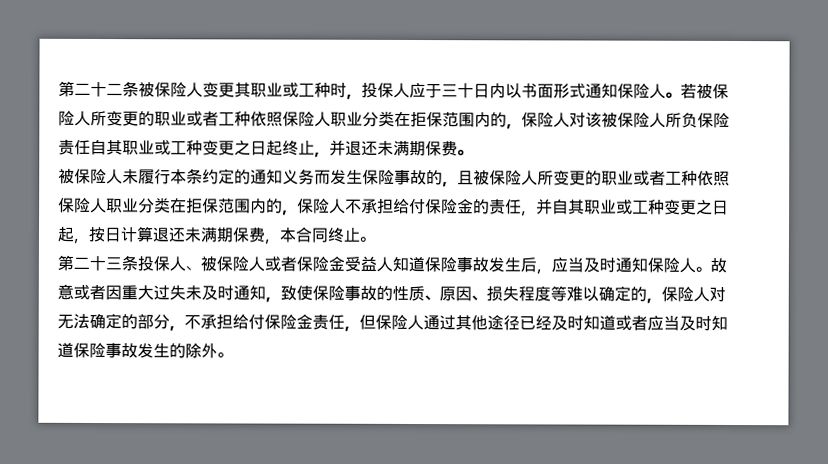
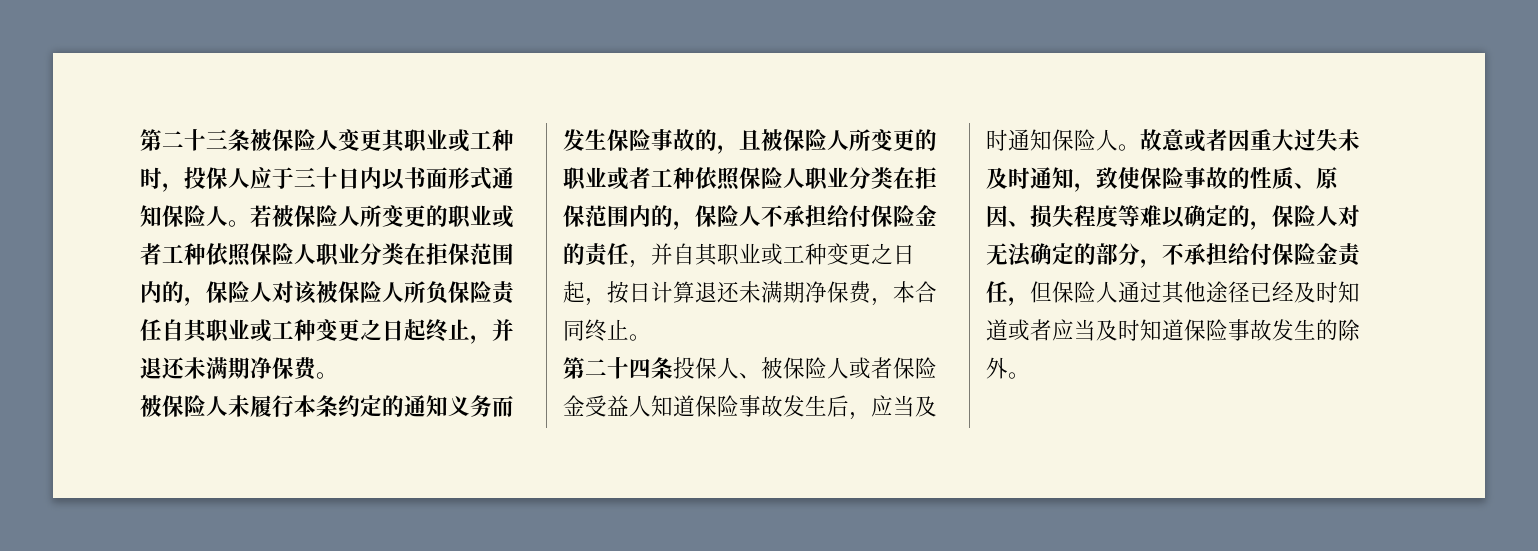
- 第二十二条被保险人变更其职业或工种时，投保人应于三十日内以书面形式通知保险人。
+ 第二十三条被保险人变更其职业或工种时，投保人应于三十日内以书面形式通知保险人。
- 若被保险人所变更的职业或者工种依照保险人职业分类在拒保范围内的，保险人对该被保险人所负保险责任自其职业或工种变更之日起终止，并退还未满期保费。
+ 若被保险人所变更的职业或者工种依照保险人职业分类在拒保范围内的，保险人对该被保险人所负保险责任自其职业或工种变更之日起终止，并退还未满期净保费。
- 被保险人未履行本条约定的通知义务而发生保险事故的，且被保险人所变更的职业或者工种依照保险人职业分类在拒保范围内的，保险人不承担给付保险金的责任，并自其职业或工种变更之日起，按日计算退还未满期保费，本合同终止。
+ 被保险人未履行本条约定的通知义务而发生保险事故的，且被保险人所变更的职业或者工种依照保险人职业分类在拒保范围内的，保险人不承担给付保险金的责任，并自其职业或工种变更之日起，按日计算退还未满期净保费，本合同终止。
- 第二十三条投保人、被保险人或者保险金受益人知道保险事故发生后，应当及时通知保险人。
+ 第二十四条投保人、被保险人或者保险金受益人知道保险事故发生后，应当及时通知保险人。

